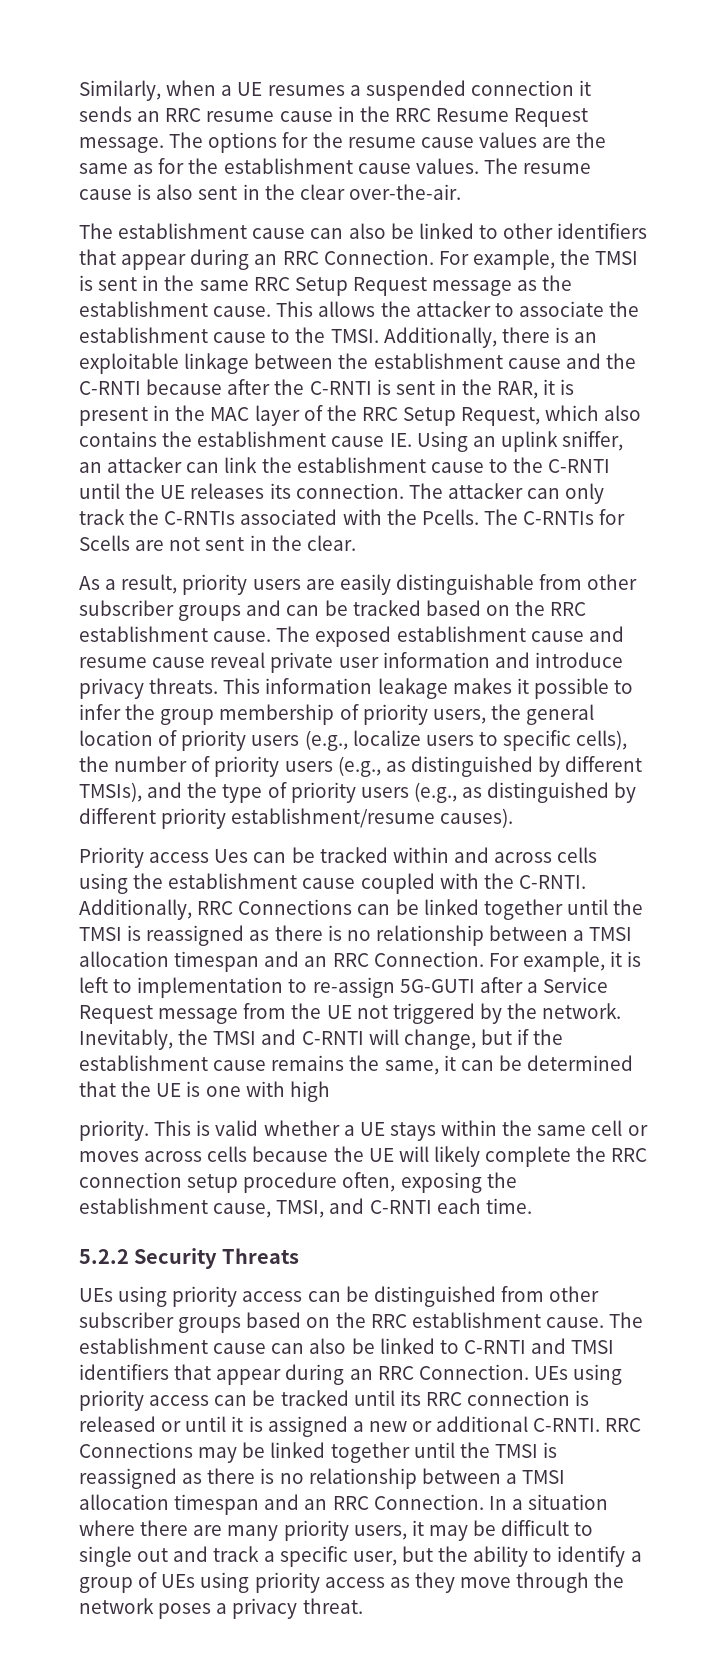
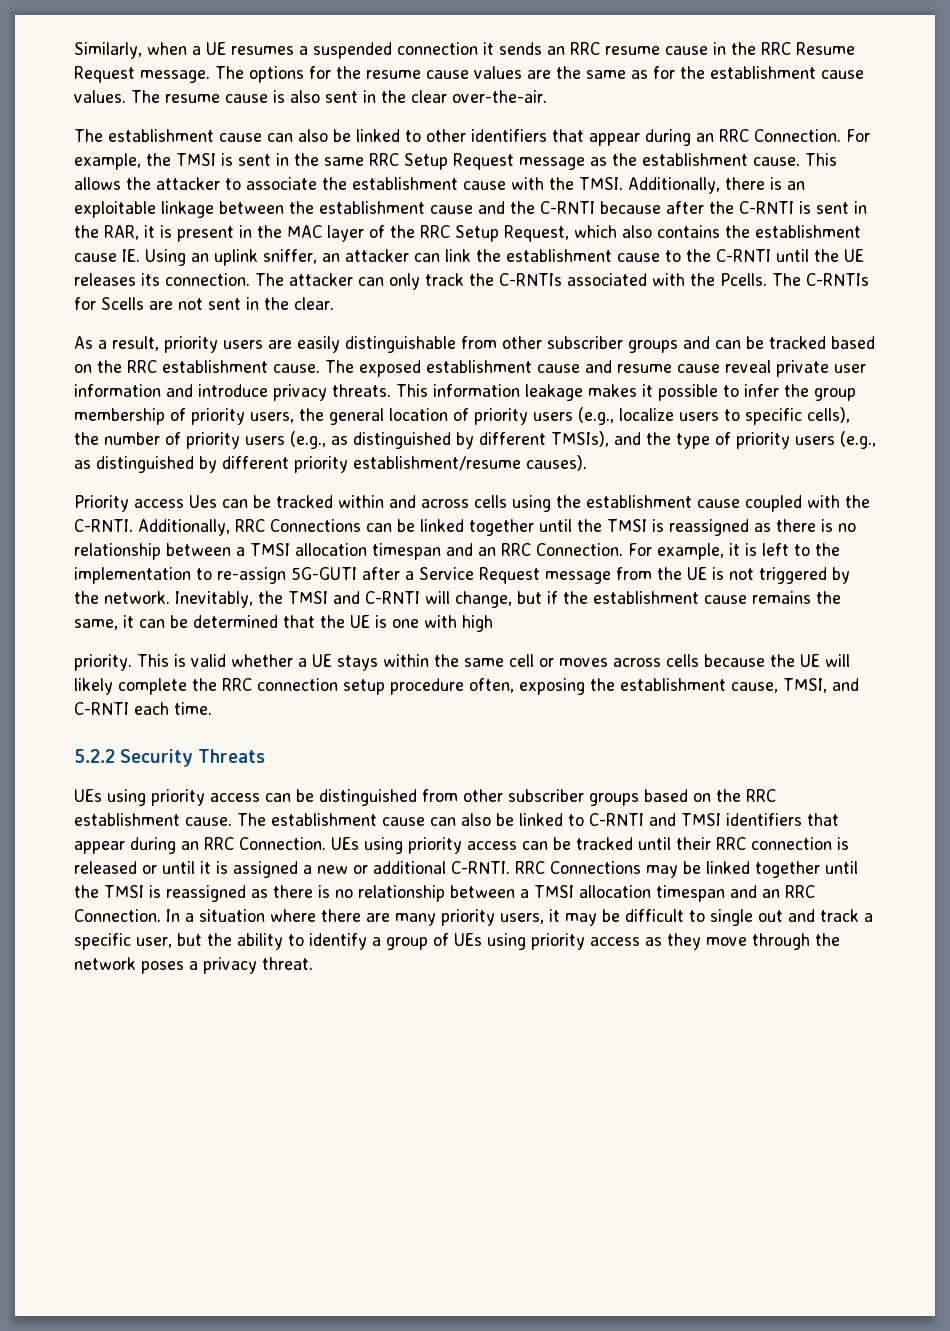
- This allows the attacker to associate the establishment cause to the TMSI.
+ This allows the attacker to associate the establishment cause with the TMSI.
- For example, it is left to implementation to re-assign 5G-GUTI after a Service Request message from the UE not triggered by the network.
+ For example, it is left to the implementation to re-assign 5G-GUTI after a Service Request message from the UE is not triggered by the network.
- UEs using priority access can be tracked until its RRC connection is released or until it is assigned a new or additional C-RNTI.
+ UEs using priority access can be tracked until their RRC connection is released or until it is assigned a new or additional C-RNTI.

